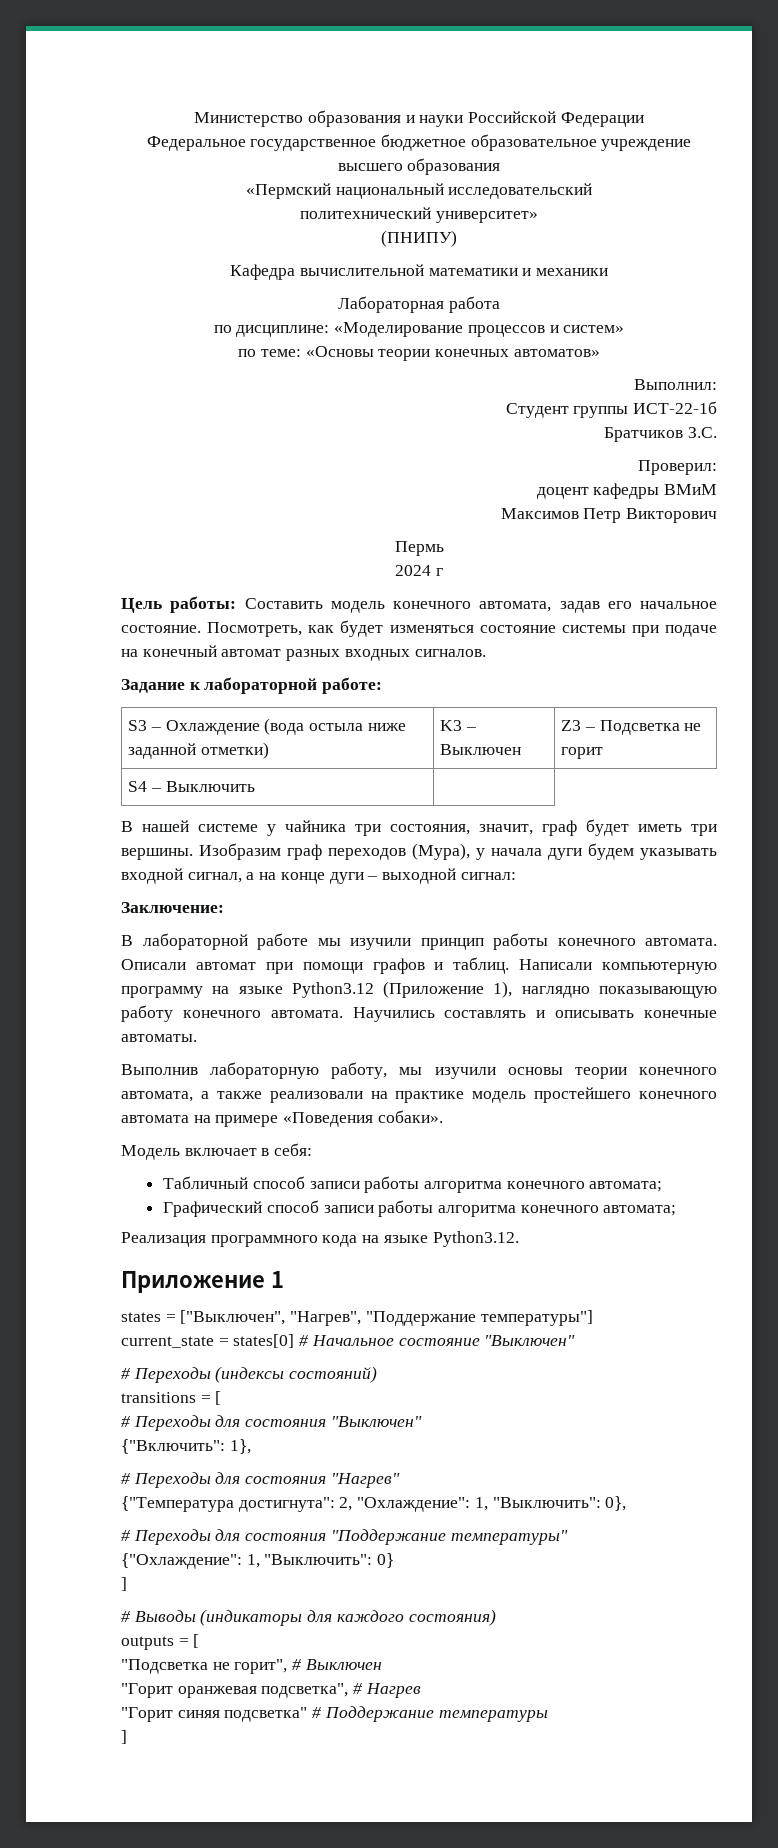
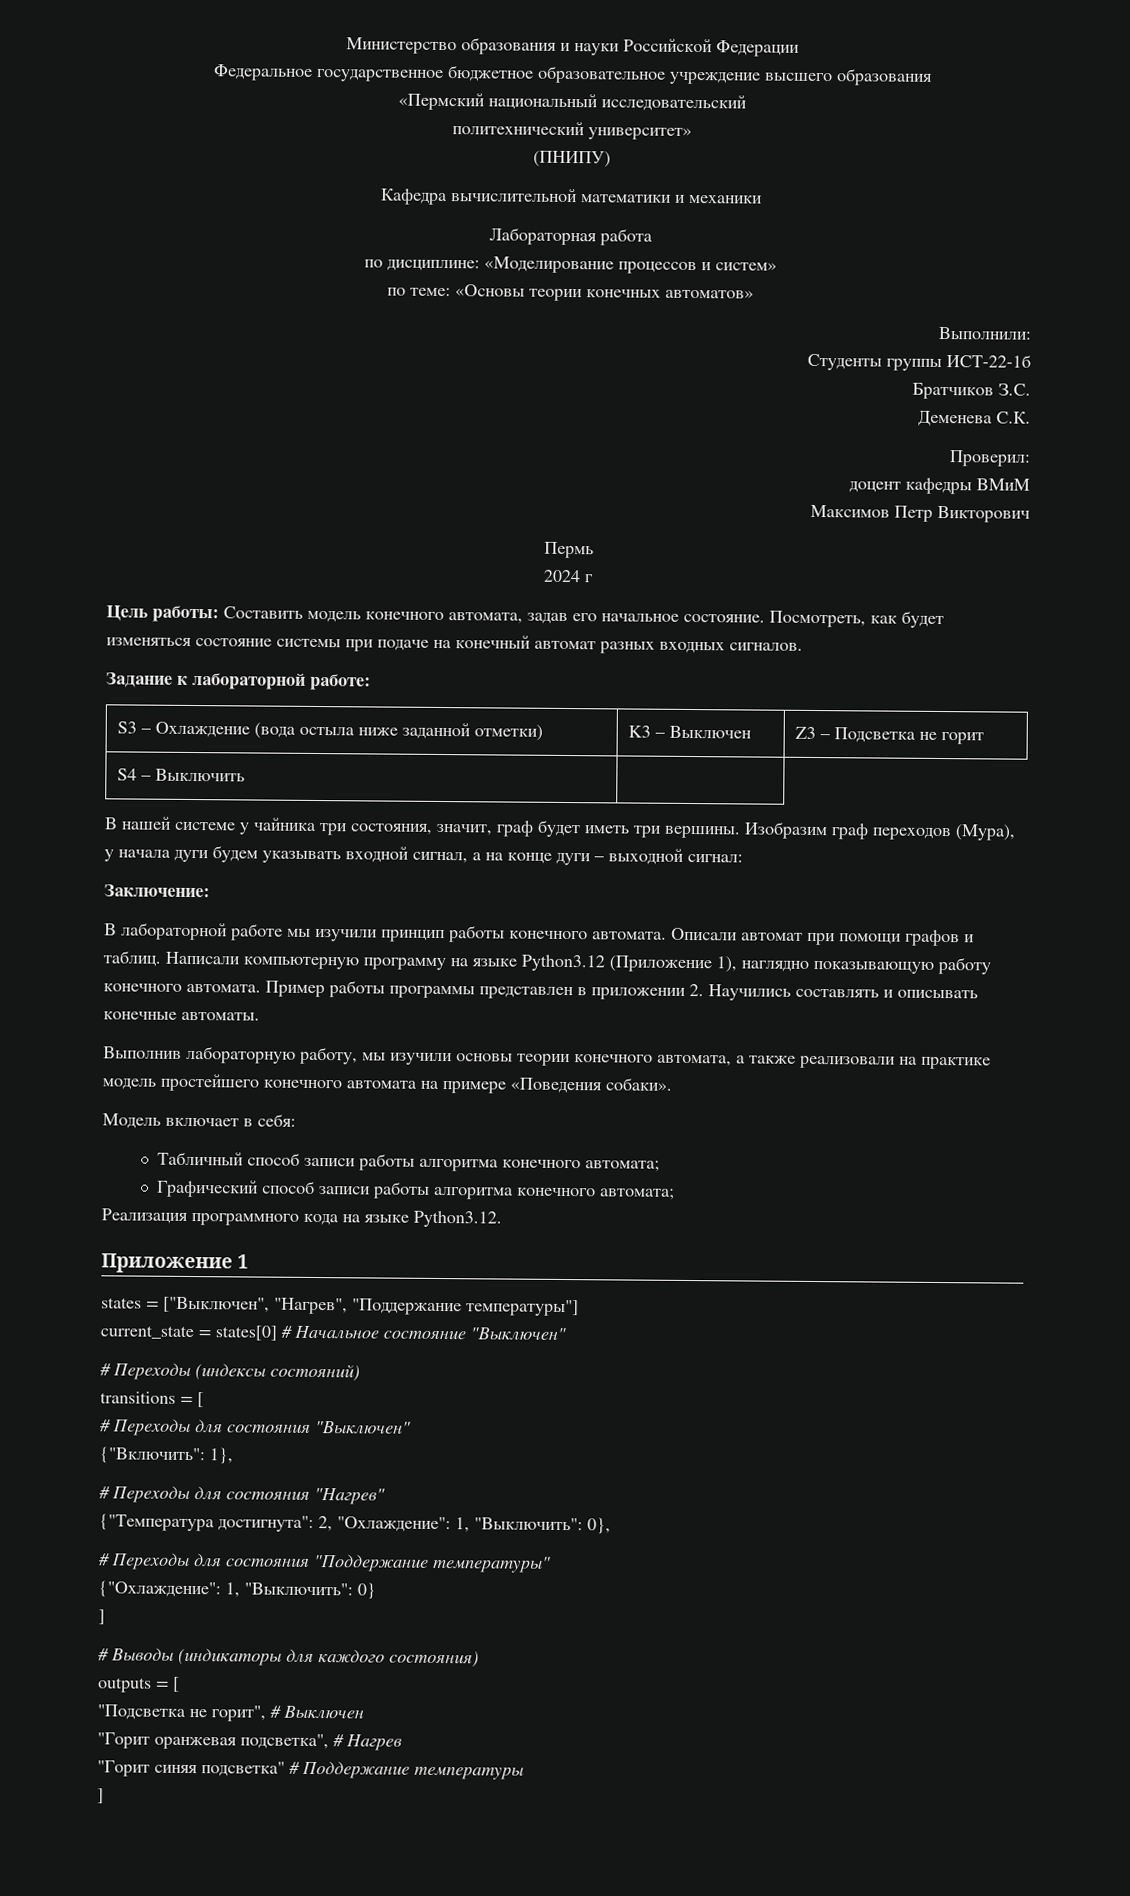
- Выполнил:
- Студент группы ИСТ-22-1б
+ Выполнили:
+ Студенты группы ИСТ-22-1б
+ Деменева С.К.
- Научились составлять и описывать конечные автоматы.
+ Пример работы программы представлен в приложении 2. Научились составлять и описывать конечные автоматы.

